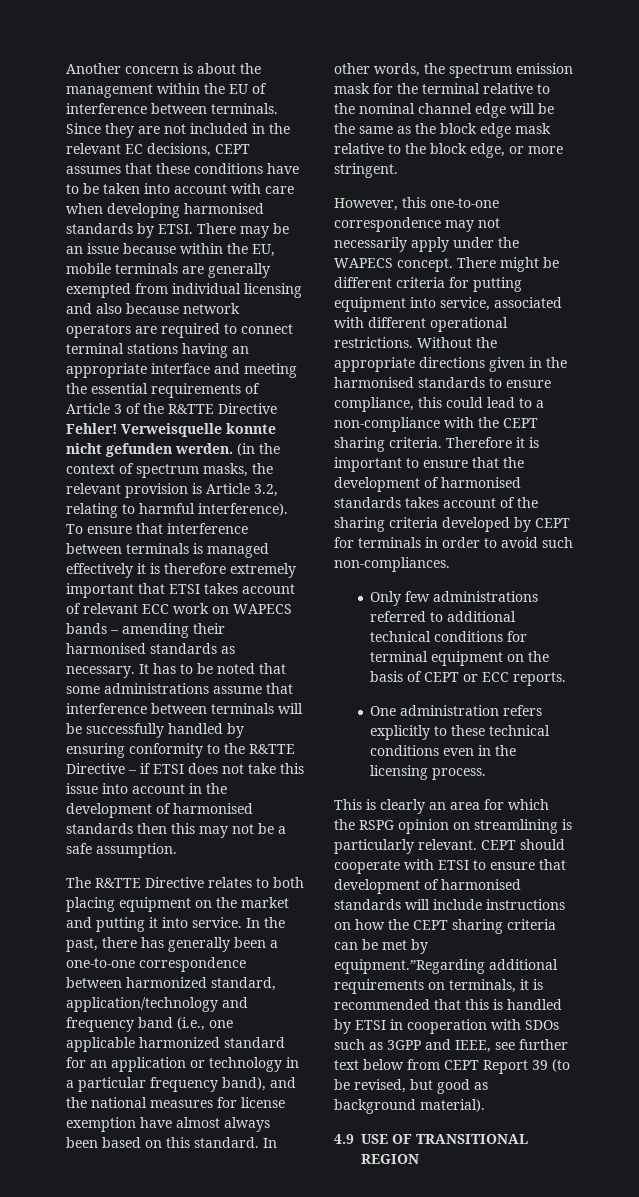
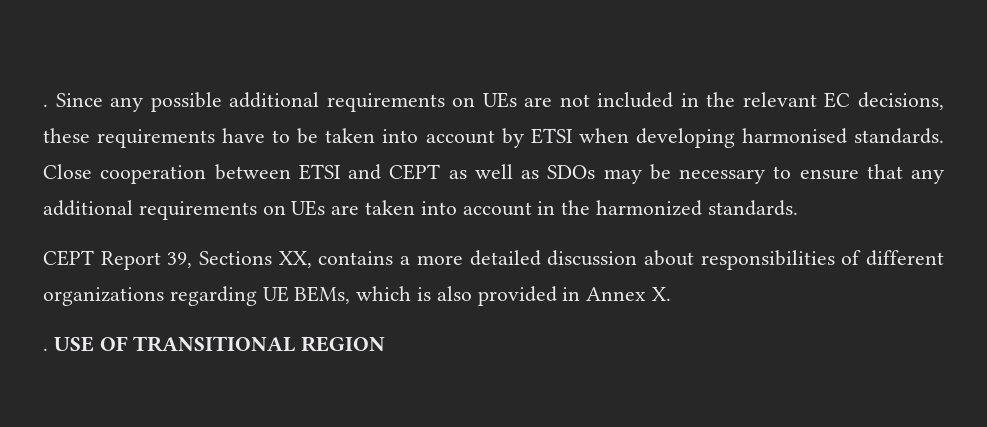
- Another concern is about the management within the EU of interference between terminals. Since they are not included in the relevant EC decisions, CEPT assumes that these conditions have to be taken into account with care when developing harmonised standards by ETSI. There may be an issue because within the EU, mobile terminals are generally exempted from individual licensing and also because network operators are required to connect terminal stations having an appropriate interface and meeting the essential requirements of Article 3 of the R&TTE Directive Fehler! Verweisquelle konnte nicht gefunden werden. (in the context of spectrum masks, the relevant provision is Article 3.2, relating to harmful interference). To ensure that interference between terminals is managed effectively it is therefore extremely important that ETSI takes account of relevant ECC work on WAPECS bands – amending their harmonised standards as necessary. It has to be noted that some administrations assume that interference between terminals will be successfully handled by ensuring conformity to the R&TTE Directive – if ETSI does not take this issue into account in the development of harmonised standards then this may not be a safe assumption.
- The R&TTE Directive relates to both placing equipment on the market and putting it into service. In the past, there has generally been a one-to-one correspondence between harmonized standard, application/technology and frequency band (i.e., one applicable harmonized standard for an application or technology in a particular frequency band), and the national measures for license exemption have almost always been based on this standard. In other words, the spectrum emission mask for the terminal relative to the nominal channel edge will be the same as the block edge mask relative to the block edge, or more stringent.
- However, this one-to-one correspondence may not necessarily apply under the WAPECS concept. There might be different criteria for putting equipment into service, associated with different operational restrictions. Without the appropriate directions given in the harmonised standards to ensure compliance, this could lead to a non-compliance with the CEPT sharing criteria. Therefore it is important to ensure that the development of harmonised standards takes account of the sharing criteria developed by CEPT for terminals in order to avoid such non-compliances.
- Only few administrations referred to additional technical conditions for terminal equipment on the basis of CEPT or ECC reports.
- One administration refers explicitly to these technical conditions even in the licensing process.
- This is clearly an area for which the RSPG opinion on streamlining is particularly relevant. CEPT should cooperate with ETSI to ensure that development of harmonised standards will include instructions on how the CEPT sharing criteria can be met by equipment.”Regarding additional requirements on terminals, it is recommended that this is handled by ETSI in cooperation with SDOs such as 3GPP and IEEE, see further text below from CEPT Report 39 (to be revised, but good as background material).
- 4.9 USE OF TRANSITIONAL REGION
+ . Since any possible additional requirements on UEs are not included in the relevant EC decisions, these requirements have to be taken into account by ETSI when developing harmonised standards. Close cooperation between ETSI and CEPT as well as SDOs may be necessary to ensure that any additional requirements on UEs are taken into account in the harmonized standards.
+ CEPT Report 39, Sections XX, contains a more detailed discussion about responsibilities of different organizations regarding UE BEMs, which is also provided in Annex X.
+ . USE OF TRANSITIONAL REGION

